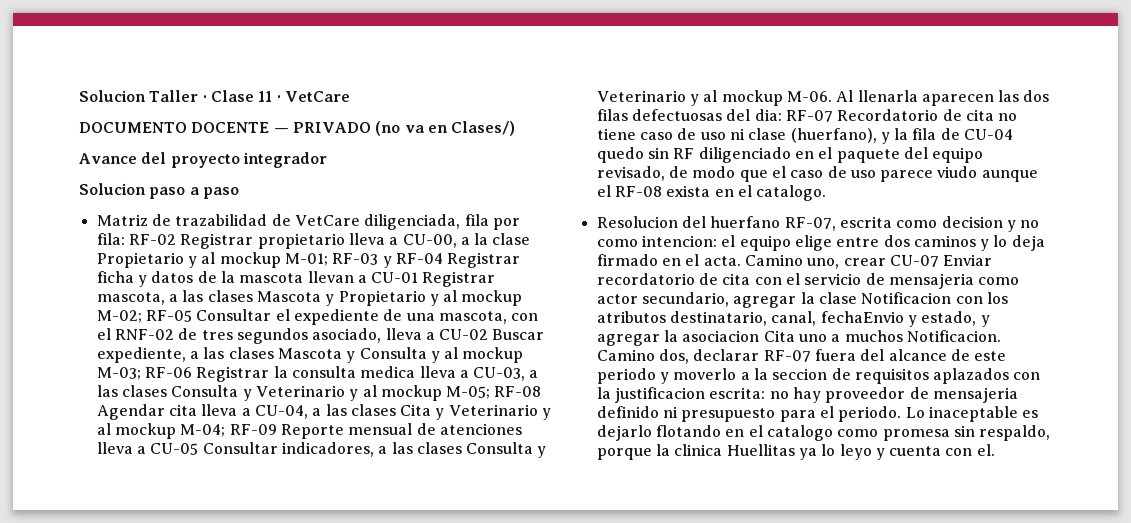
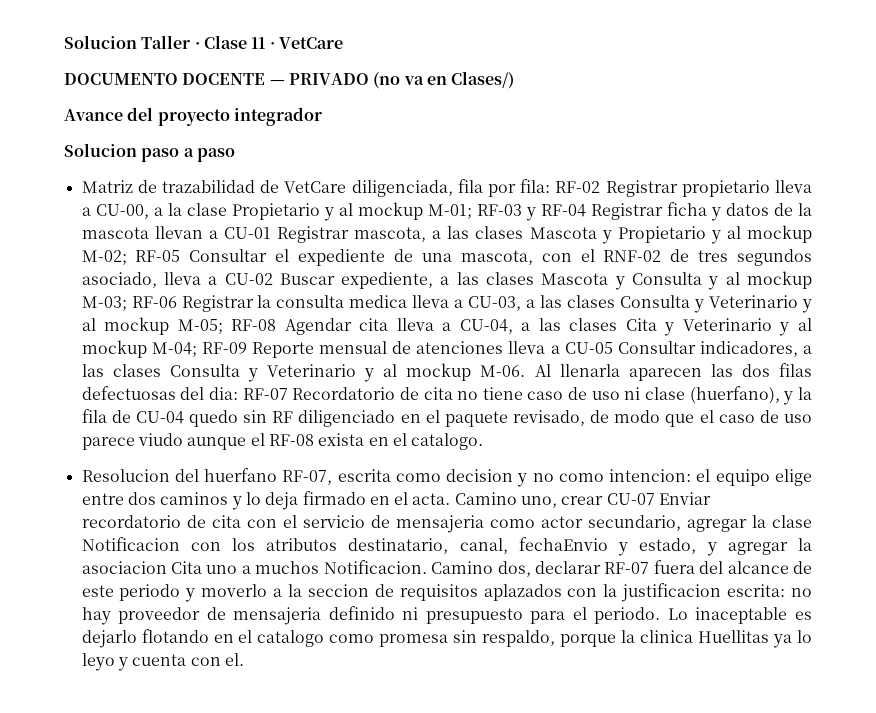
- Al llenarla aparecen las dos filas defectuosas del dia: RF-07 Recordatorio de cita no tiene caso de uso ni clase (huerfano), y la fila de CU-04 quedo sin RF diligenciado en el paquete del equipo revisado, de modo que el caso de uso parece viudo aunque el RF-08 exista en el catalogo.
+ Al llenarla aparecen las dos filas defectuosas del dia: RF-07 Recordatorio de cita no tiene caso de uso ni clase (huerfano), y la fila de CU-04 quedo sin RF diligenciado en el paquete revisado, de modo que el caso de uso parece viudo aunque el RF-08 exista en el catalogo.

